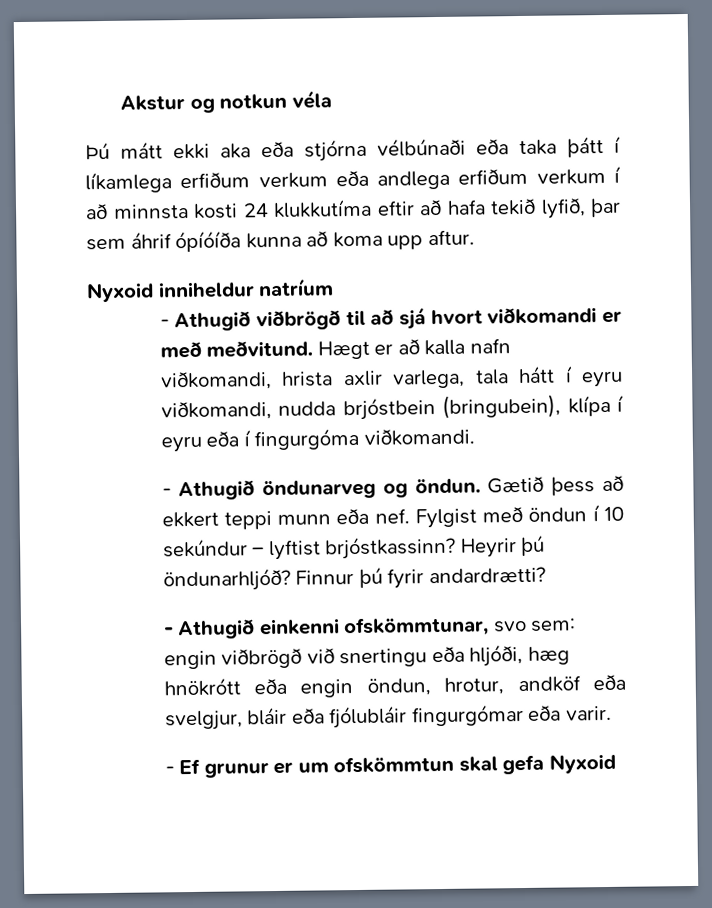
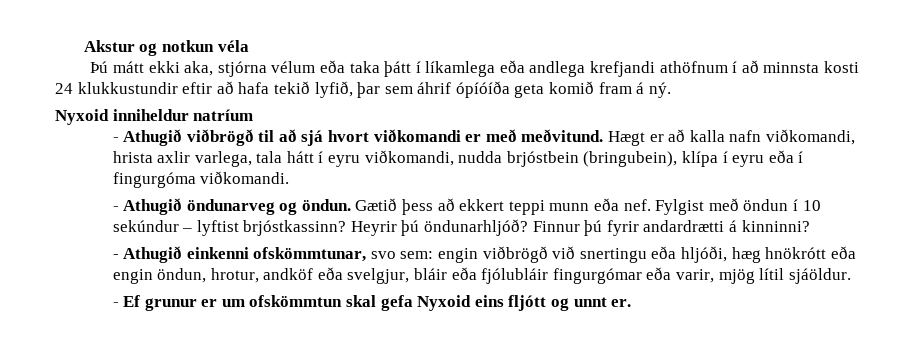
- Þú mátt ekki aka eða stjórna vélbúnaði eða taka þátt í líkamlega erfiðum verkum eða andlega erfiðum verkum í að minnsta kosti 24 klukkutíma eftir að hafa tekið lyfið, þar sem áhrif ópíóíða kunna að koma upp aftur.
+ Þú mátt ekki aka, stjórna vélum eða taka þátt í líkamlega eða andlega krefjandi athöfnum í að minnsta kosti 24 klukkustundir eftir að hafa tekið lyfið, þar sem áhrif ópíóíða geta komið fram á ný.
- Finnur þú fyrir andardrætti?
+ Finnur þú fyrir andardrætti á kinninni?
- - Athugið einkenni ofskömmtunar, svo sem: engin viðbrögð við snertingu eða hljóði, hæg hnökrótt eða engin öndun, hrotur, andköf eða svelgjur, bláir eða fjólubláir fingurgómar eða varir.
+ - Athugið einkenni ofskömmtunar, svo sem: engin viðbrögð við snertingu eða hljóði, hæg hnökrótt eða engin öndun, hrotur, andköf eða svelgjur, bláir eða fjólubláir fingurgómar eða varir, mjög lítil sjáöldur.
- - Ef grunur er um ofskömmtun skal gefa Nyxoid
+ - Ef grunur er um ofskömmtun skal gefa Nyxoid eins fljótt og unnt er.

